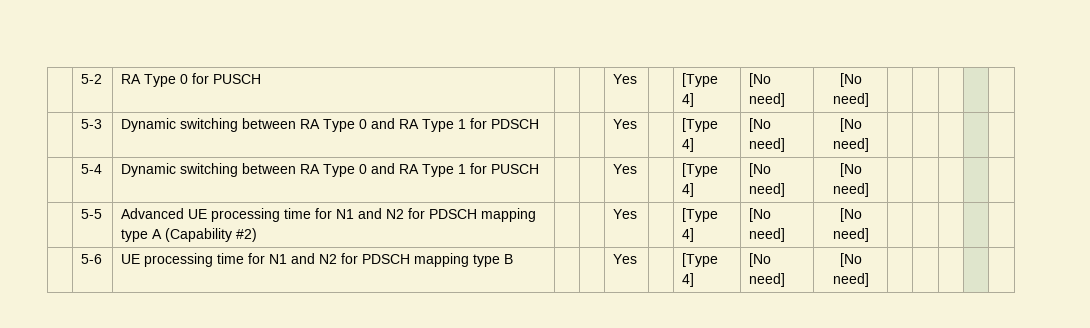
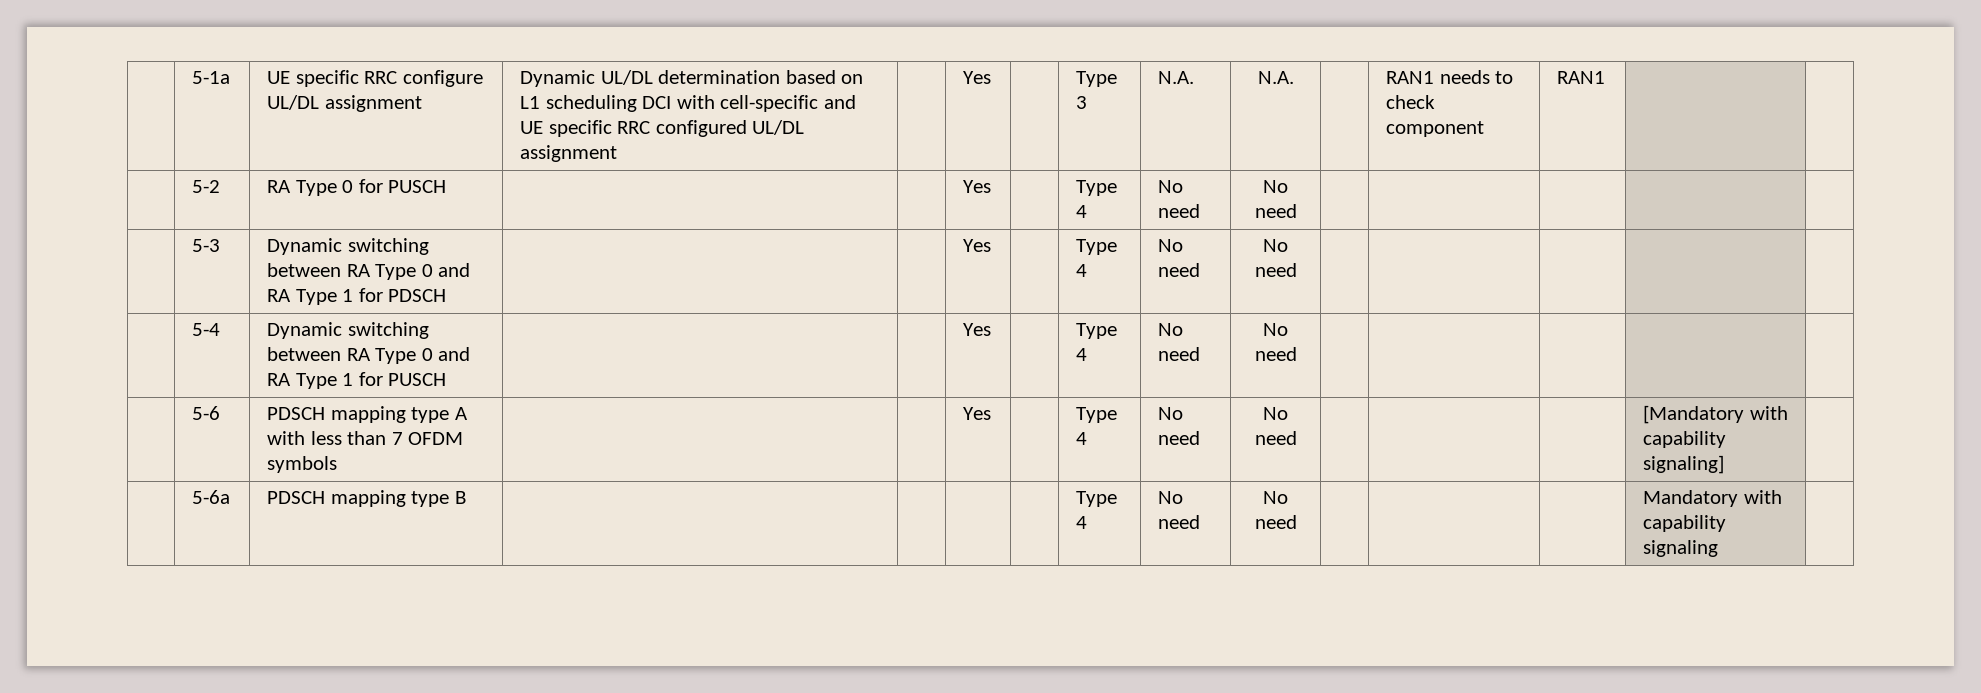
+ | 5-1a | UE specific RRC configure UL/DL assignment | Dynamic UL/DL determination based on L1 scheduling DCI with cell-specific and UE specific RRC configured UL/DL assignment | | Yes | | Type 3 | N.A. | N.A. | | RAN1 needs to check component | RAN1 | |
- | 5-2 | RA Type 0 for PUSCH | | | Yes | | [Type 4] | [No need] | [No need] | | | | |
+ | 5-2 | RA Type 0 for PUSCH | | | Yes | | Type 4 | No need | No need | | | | |
- | 5-3 | Dynamic switching between RA Type 0 and RA Type 1 for PDSCH | | | Yes | | [Type 4] | [No need] | [No need] | | | | |
+ | 5-3 | Dynamic switching between RA Type 0 and RA Type 1 for PDSCH | | | Yes | | Type 4 | No need | No need | | | | |
- | 5-4 | Dynamic switching between RA Type 0 and RA Type 1 for PUSCH | | | Yes | | [Type 4] | [No need] | [No need] | | | | |
- | 5-5 | Advanced UE processing time for N1 and N2 for PDSCH mapping type A (Capability #2) | | | Yes | | [Type 4] | [No need] | [No need] | | | | |
- | 5-6 | UE processing time for N1 and N2 for PDSCH mapping type B | | | Yes | | [Type 4] | [No need] | [No need] | | | | |
+ | 5-4 | Dynamic switching between RA Type 0 and RA Type 1 for PUSCH | | | Yes | | Type 4 | No need | No need | | | | |
+ | 5-6 | PDSCH mapping type A with less than 7 OFDM symbols | | | Yes | | Type 4 | No need | No need | | | | [Mandatory with capability signaling] |
+ | 5-6a | PDSCH mapping type B | | | | | Type 4 | No need | No need | | | | Mandatory with capability signaling |

